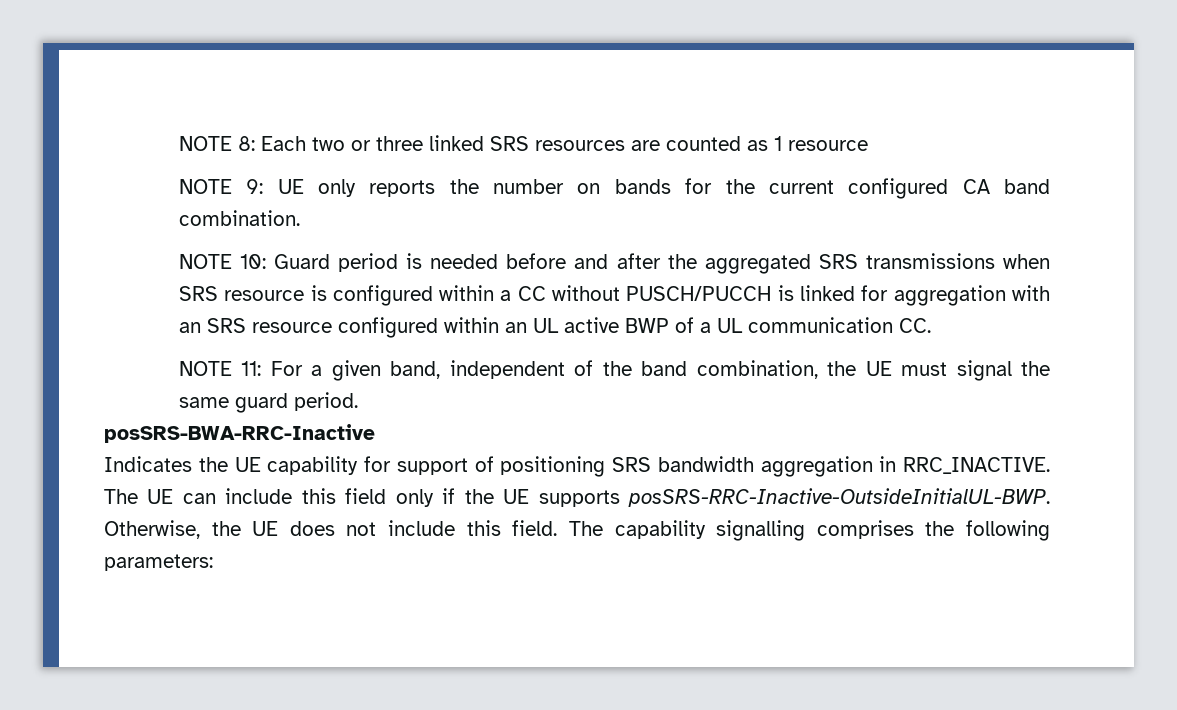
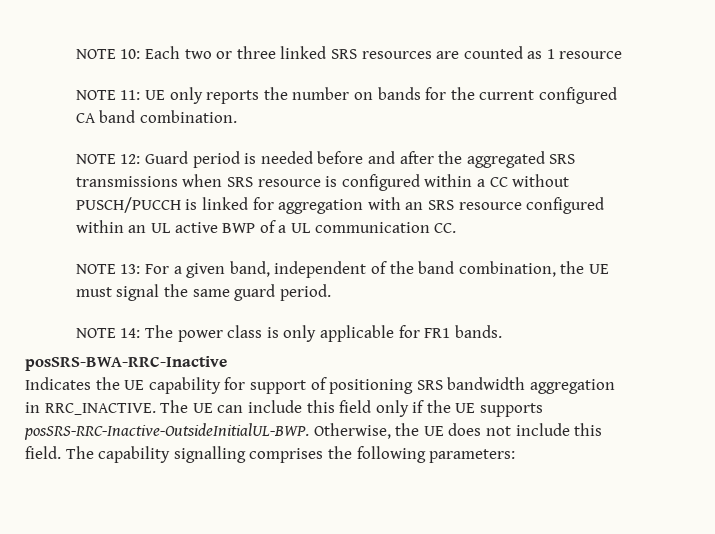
- NOTE 8: Each two or three linked SRS resources are counted as 1 resource
+ NOTE 10: Each two or three linked SRS resources are counted as 1 resource
- NOTE 9: UE only reports the number on bands for the current configured CA band combination.
+ NOTE 11: UE only reports the number on bands for the current configured CA band combination.
- NOTE 10: Guard period is needed before and after the aggregated SRS transmissions when SRS resource is configured within a CC without PUSCH/PUCCH is linked for aggregation with an SRS resource configured within an UL active BWP of a UL communication CC.
+ NOTE 12: Guard period is needed before and after the aggregated SRS transmissions when SRS resource is configured within a CC without PUSCH/PUCCH is linked for aggregation with an SRS resource configured within an UL active BWP of a UL communication CC.
- NOTE 11: For a given band, independent of the band combination, the UE must signal the same guard period.
+ NOTE 13: For a given band, independent of the band combination, the UE must signal the same guard period.
+ NOTE 14: The power class is only applicable for FR1 bands.

